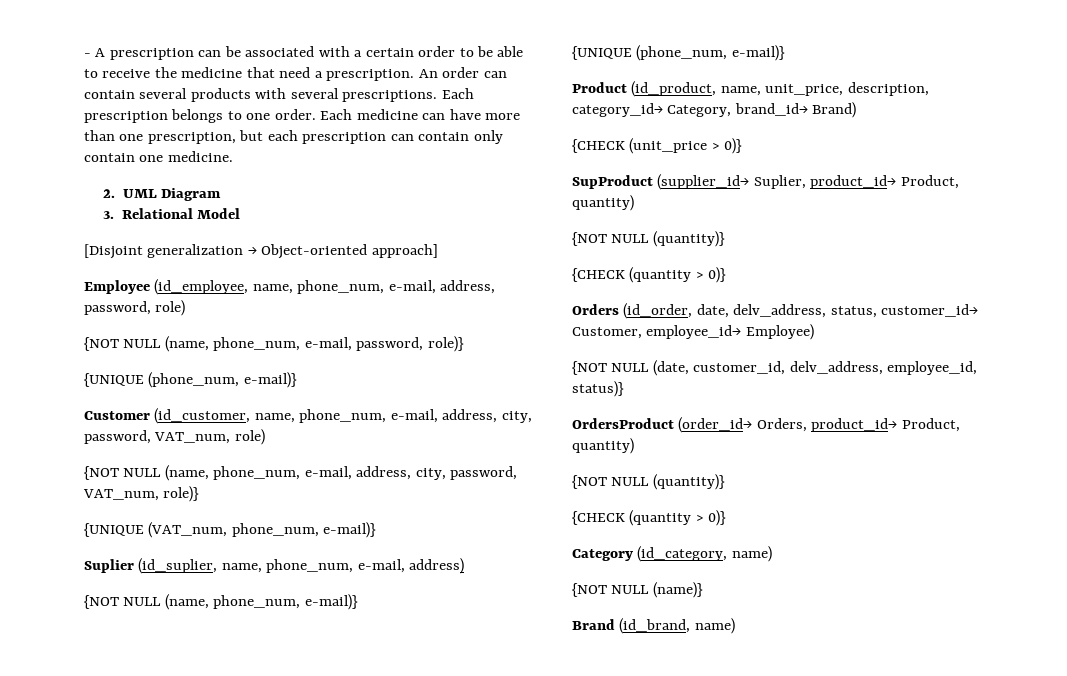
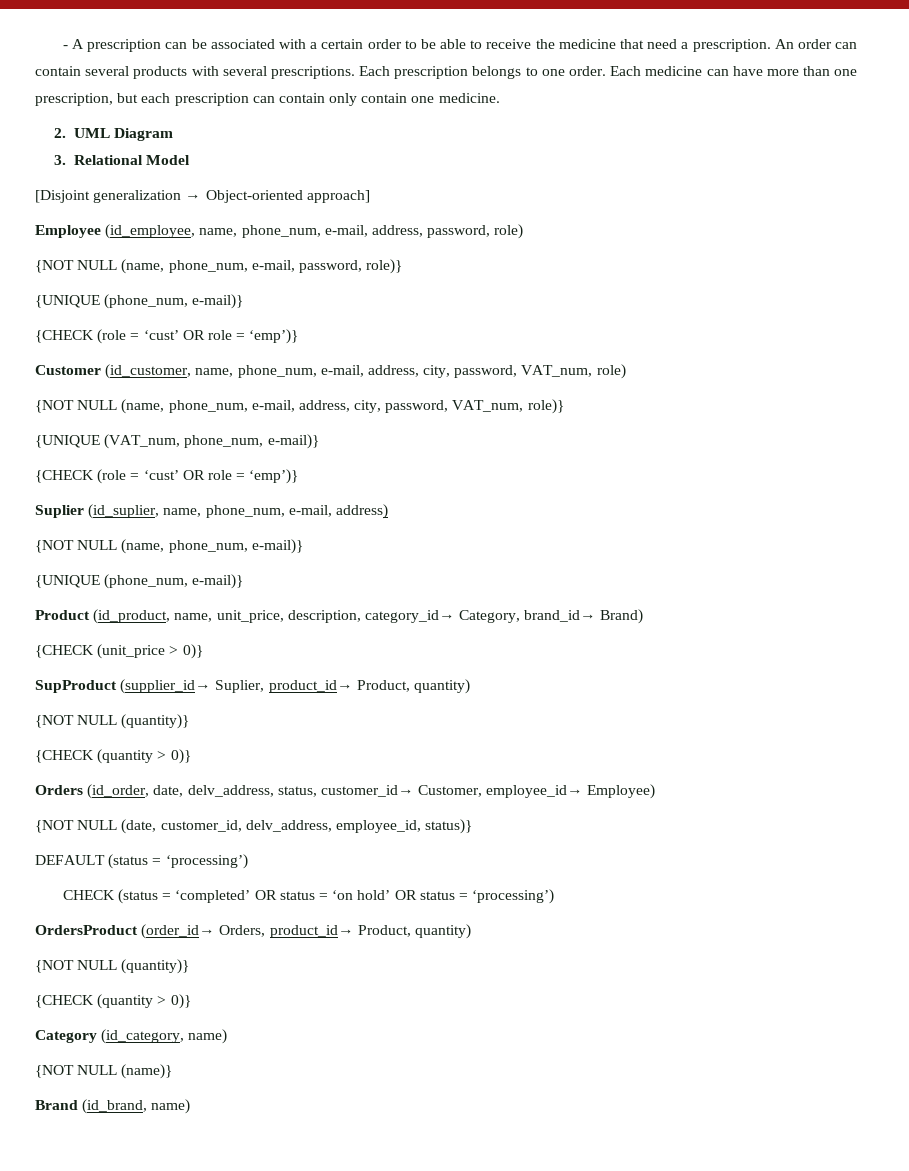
  {NOT NULL (name, phone_num, e-mail, password, role)}
  {UNIQUE (phone_num, e-mail)}
+ {CHECK (role = ‘cust’ OR role = ‘emp’)}
  {UNIQUE (VAT_num, phone_num, e-mail)}
+ {CHECK (role = ‘cust’ OR role = ‘emp’)}
+ DEFAULT (status = ‘processing’)
+ CHECK (status = ‘completed’ OR status = ‘on hold’ OR status = ‘processing’)

